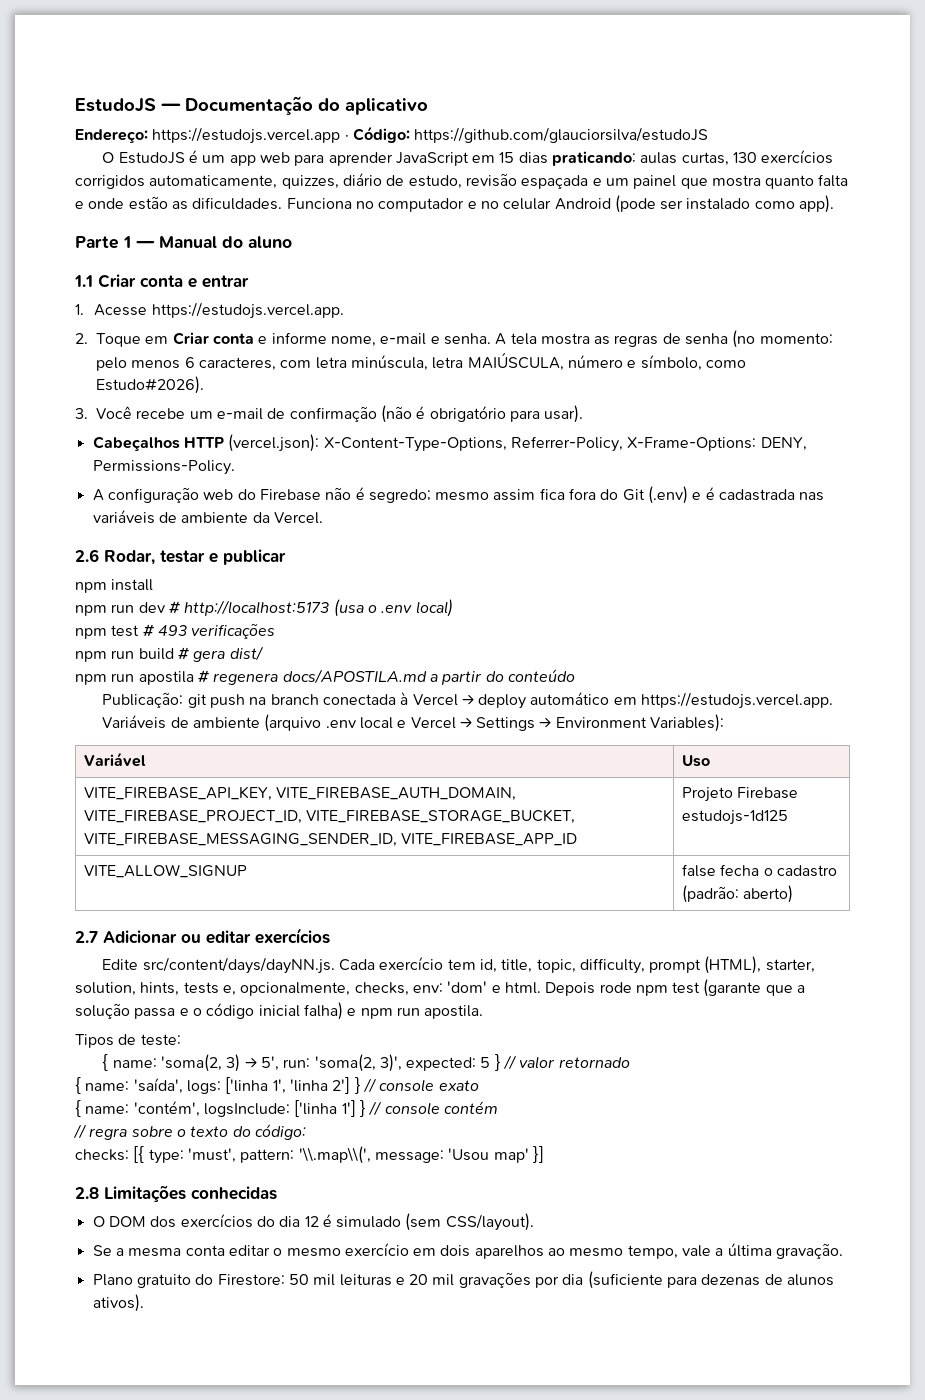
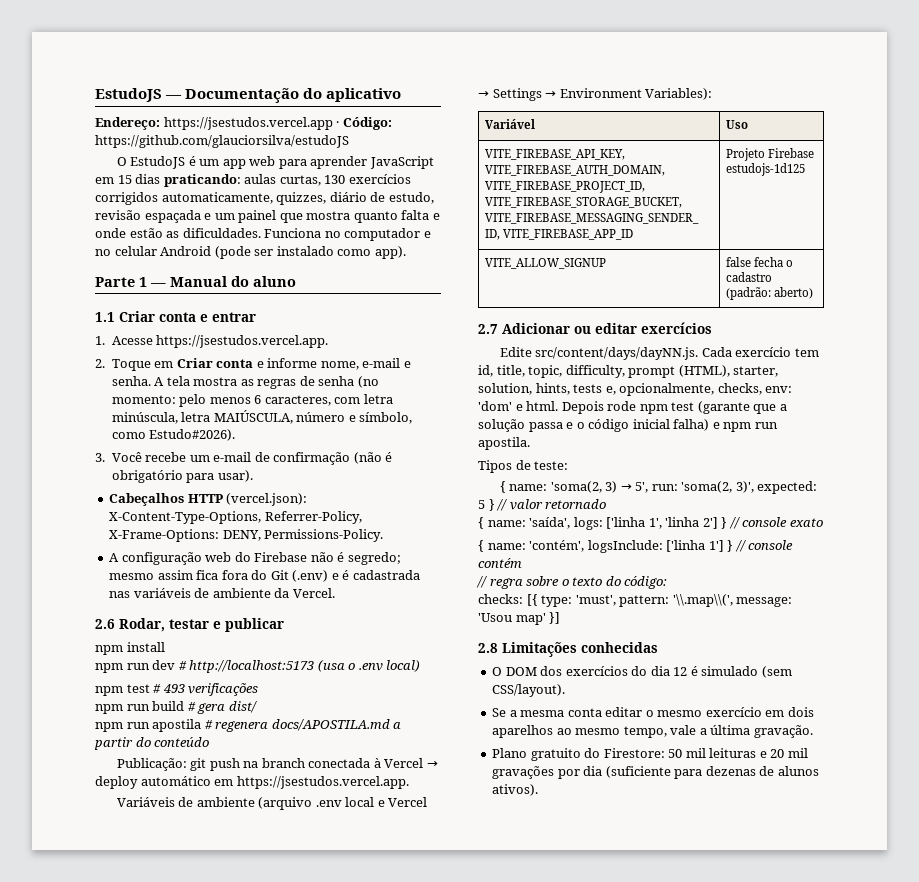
- Endereço: https://estudojs.vercel.app · Código: https://github.com/glauciorsilva/estudoJS
+ Endereço: https://jsestudos.vercel.app · Código: https://github.com/glauciorsilva/estudoJS
- 1. Acesse https://estudojs.vercel.app.
+ 1. Acesse https://jsestudos.vercel.app.
- Publicação: git push na branch conectada à Vercel → deploy automático em https://estudojs.vercel.app.
+ Publicação: git push na branch conectada à Vercel → deploy automático em https://jsestudos.vercel.app.

